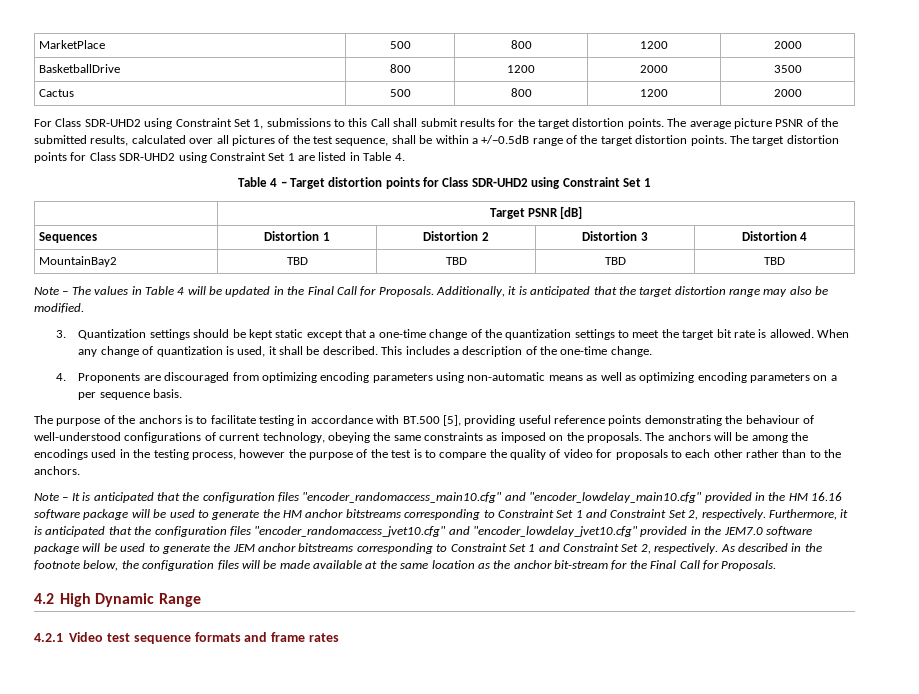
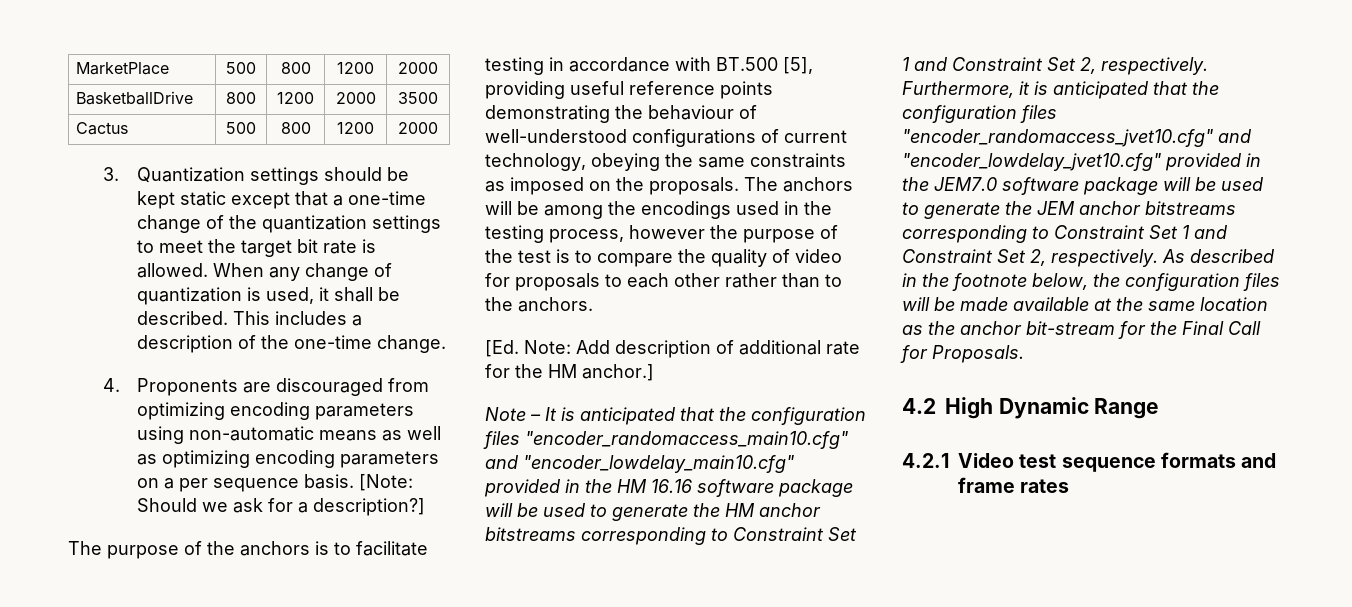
- For Class SDR-UHD2 using Constraint Set 1, submissions to this Call shall submit results for the target distortion points. The average picture PSNR of the submitted results, calculated over all pictures of the test sequence, shall be within a +/−0.5dB range of the target distortion points. The target distortion points for Class SDR-UHD2 using Constraint Set 1 are listed in Table 4.
- Table 4 – Target distortion points for Class SDR-UHD2 using Constraint Set 1
- | Target PSNR [dB]
- Sequences | Distortion 1 | Distortion 2 | Distortion 3 | Distortion 4
- MountainBay2 | TBD | TBD | TBD | TBD
- Note – The values in Table 4 will be updated in the Final Call for Proposals. Additionally, it is anticipated that the target distortion range may also be modified.
+ [Note: Should we ask for a description?]
+ [Ed. Note: Add description of additional rate for the HM anchor.]

